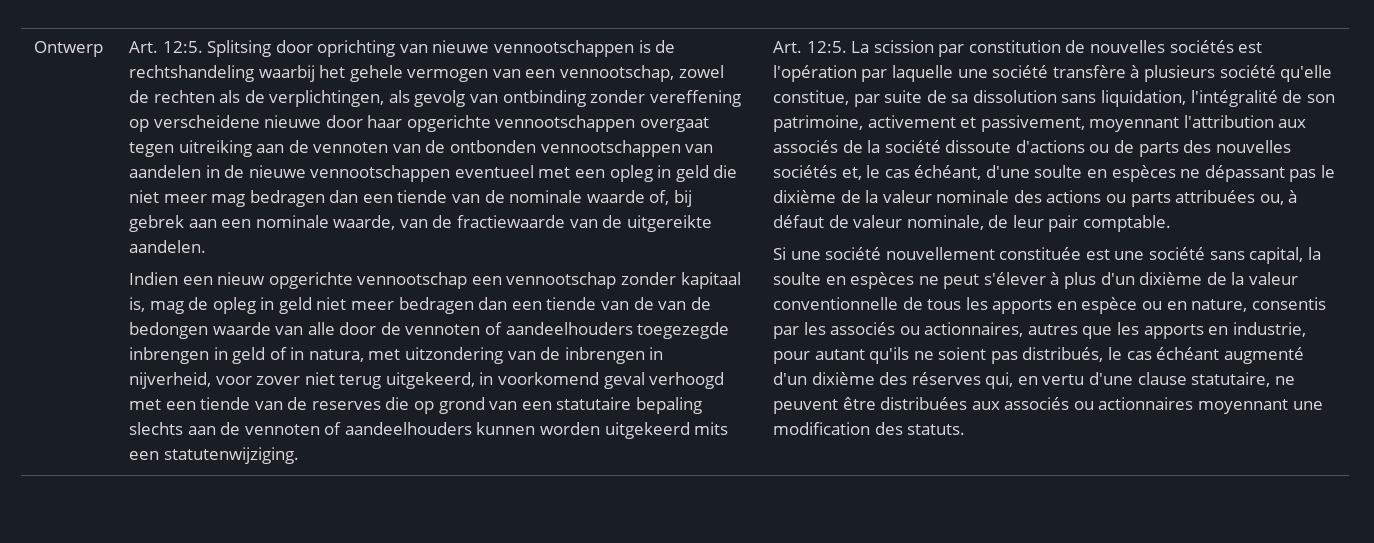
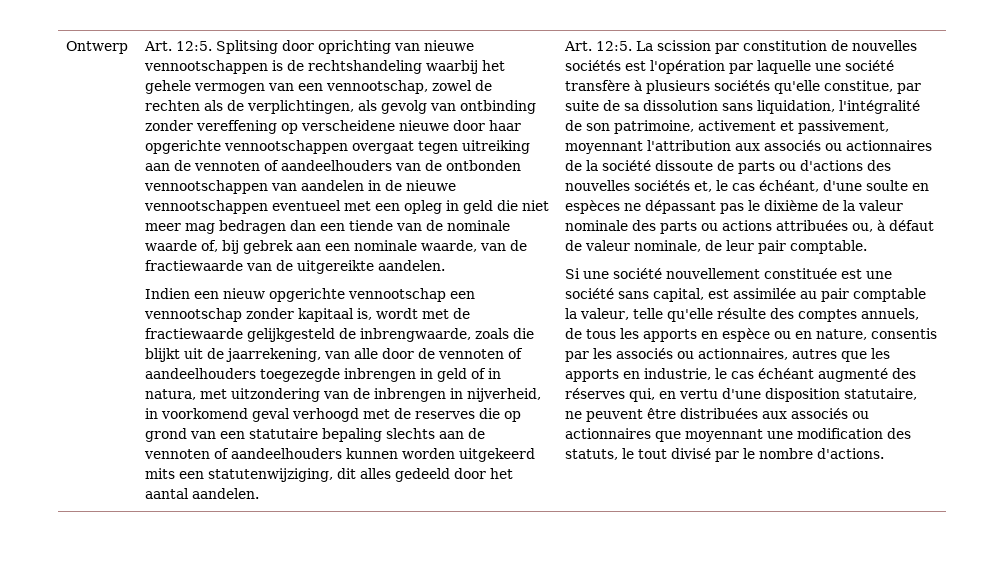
- Splitsing door oprichting van nieuwe vennootschappen is de rechtshandeling waarbij het gehele vermogen van een vennootschap, zowel de rechten als de verplichtingen, als gevolg van ontbinding zonder vereffening op verscheidene nieuwe door haar opgerichte vennootschappen overgaat tegen uitreiking aan de vennoten van de ontbonden vennootschappen van aandelen in de nieuwe vennootschappen eventueel met een opleg in geld die niet meer mag bedragen dan een tiende van de nominale waarde of, bij gebrek aan een nominale waarde, van de fractiewaarde van de uitgereikte aandelen.
+ Splitsing door oprichting van nieuwe vennootschappen is de rechtshandeling waarbij het gehele vermogen van een vennootschap, zowel de rechten als de verplichtingen, als gevolg van ontbinding zonder vereffening op verscheidene nieuwe door haar opgerichte vennootschappen overgaat tegen uitreiking aan de vennoten of aandeelhouders van de ontbonden vennootschappen van aandelen in de nieuwe vennootschappen eventueel met een opleg in geld die niet meer mag bedragen dan een tiende van de nominale waarde of, bij gebrek aan een nominale waarde, van de fractiewaarde van de uitgereikte aandelen.
- Indien een nieuw opgerichte vennootschap een vennootschap zonder kapitaal is, mag de opleg in geld niet meer bedragen dan een tiende van de van de bedongen waarde van alle door de vennoten of aandeelhouders toegezegde inbrengen in geld of in natura, met uitzondering van de inbrengen in nijverheid, voor zover niet terug uitgekeerd, in voorkomend geval verhoogd met een tiende van de reserves die op grond van een statutaire bepaling slechts aan de vennoten of aandeelhouders kunnen worden uitgekeerd mits een statutenwijziging.
+ Indien een nieuw opgerichte vennootschap een vennootschap zonder kapitaal is, wordt met de fractiewaarde gelijkgesteld de inbrengwaarde, zoals die blijkt uit de jaarrekening, van alle door de vennoten of aandeelhouders toegezegde inbrengen in geld of in natura, met uitzondering van de inbrengen in nijverheid, in voorkomend geval verhoogd met de reserves die op grond van een statutaire bepaling slechts aan de vennoten of aandeelhouders kunnen worden uitgekeerd mits een statutenwijziging, dit alles gedeeld door het aantal aandelen.
- La scission par constitution de nouvelles sociétés est l'opération par laquelle une société transfère à plusieurs société qu'elle constitue, par suite de sa dissolution sans liquidation, l'intégralité de son patrimoine, activement et passivement, moyennant l'attribution aux associés de la société dissoute d'actions ou de parts des nouvelles sociétés et, le cas échéant, d'une soulte en espèces ne dépassant pas le dixième de la valeur nominale des actions ou parts attribuées ou, à défaut de valeur nominale, de leur pair comptable.
+ La scission par constitution de nouvelles sociétés est l'opération par laquelle une société transfère à plusieurs sociétés qu'elle constitue, par suite de sa dissolution sans liquidation, l'intégralité de son patrimoine, activement et passivement, moyennant l'attribution aux associés ou actionnaires de la société dissoute de parts ou d'actions des nouvelles sociétés et, le cas échéant, d'une soulte en espèces ne dépassant pas le dixième de la valeur nominale des parts ou actions attribuées ou, à défaut de valeur nominale, de leur pair comptable.
- Si une société nouvellement constituée est une société sans capital, la soulte en espèces ne peut s'élever à plus d'un dixième de la valeur conventionnelle de tous les apports en espèce ou en nature, consentis par les associés ou actionnaires, autres que les apports en industrie, pour autant qu'ils ne soient pas distribués, le cas échéant augmenté d'un dixième des réserves qui, en vertu d'une clause statutaire, ne peuvent être distribuées aux associés ou actionnaires moyennant une modification des statuts.
+ Si une société nouvellement constituée est une société sans capital, est assimilée au pair comptable la valeur, telle qu'elle résulte des comptes annuels, de tous les apports en espèce ou en nature, consentis par les associés ou actionnaires, autres que les apports en industrie, le cas échéant augmenté des réserves qui, en vertu d'une disposition statutaire, ne peuvent être distribuées aux associés ou actionnaires que moyennant une modification des statuts, le tout divisé par le nombre d'actions.

